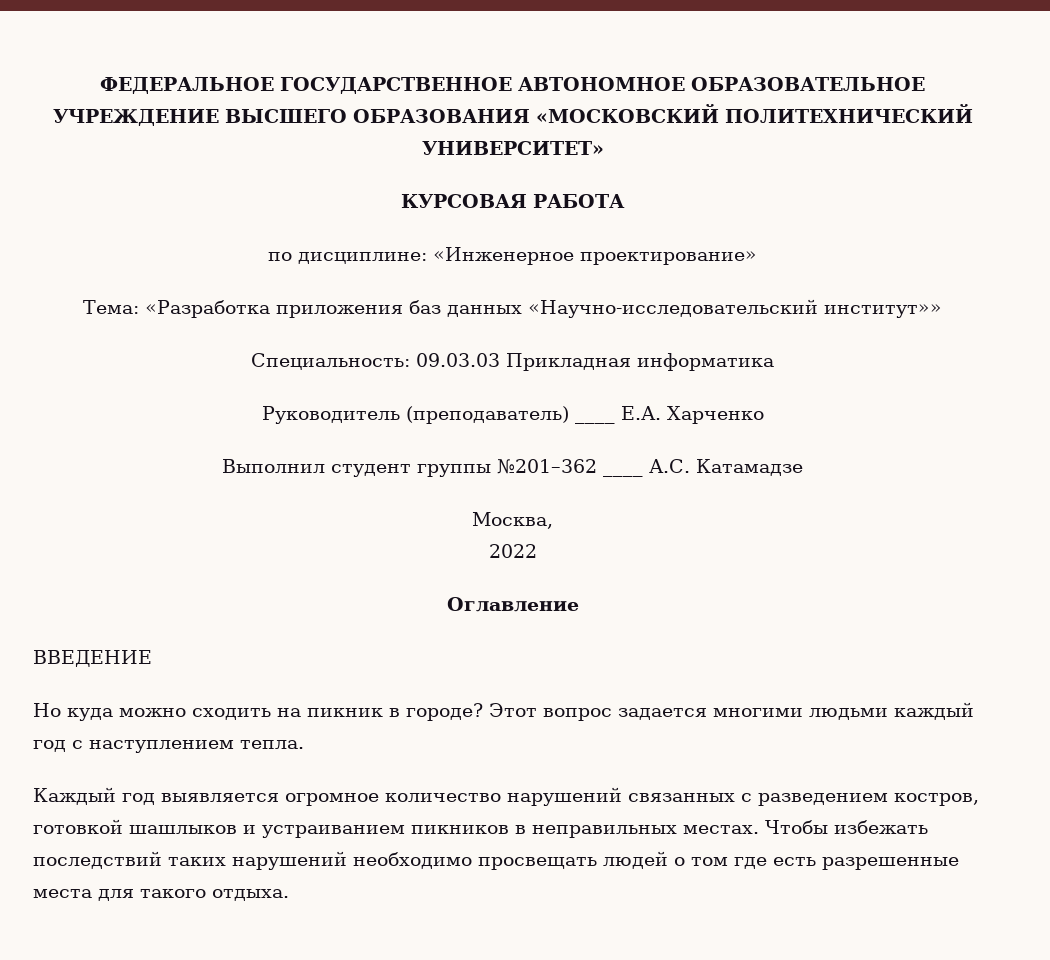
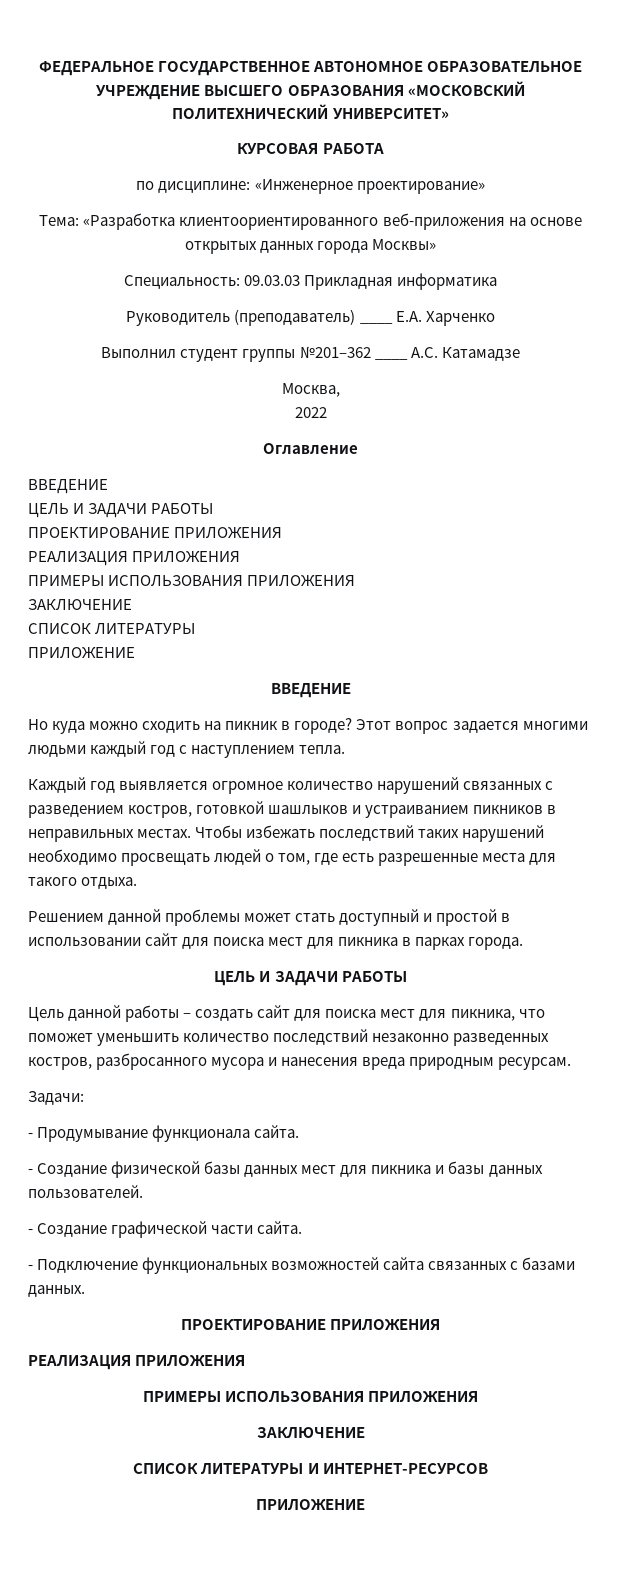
- Тема: «Разработка приложения баз данных «Научно-исследовательский институт»»
+ Тема: «Разработка клиентоориентированного веб-приложения на основе открытых данных города Москвы»
  Оглавление
+ ВВЕДЕНИЕ
+ ЦЕЛЬ И ЗАДАЧИ РАБОТЫ
+ ПРОЕКТИРОВАНИЕ ПРИЛОЖЕНИЯ
+ РЕАЛИЗАЦИЯ ПРИЛОЖЕНИЯ
+ ПРИМЕРЫ ИСПОЛЬЗОВАНИЯ ПРИЛОЖЕНИЯ
+ ЗАКЛЮЧЕНИЕ
+ СПИСОК ЛИТЕРАТУРЫ
+ ПРИЛОЖЕНИЕ
- Чтобы избежать последствий таких нарушений необходимо просвещать людей о том где есть разрешенные места для такого отдыха.
+ Чтобы избежать последствий таких нарушений необходимо просвещать людей о том, где есть разрешенные места для такого отдыха.
+ Решением данной проблемы может стать доступный и простой в использовании сайт для поиска мест для пикника в парках города.
+ ЦЕЛЬ И ЗАДАЧИ РАБОТЫ
+ Цель данной работы – создать сайт для поиска мест для пикника, что поможет уменьшить количество последствий незаконно разведенных костров, разбросанного мусора и нанесения вреда природным ресурсам.
+ Задачи:
+ - Продумывание функционала сайта.
+ - Создание физической базы данных мест для пикника и базы данных пользователей.
+ - Создание графической части сайта.
+ - Подключение функциональных возможностей сайта связанных с базами данных.
+ ПРОЕКТИРОВАНИЕ ПРИЛОЖЕНИЯ
+ РЕАЛИЗАЦИЯ ПРИЛОЖЕНИЯ
+ ПРИМЕРЫ ИСПОЛЬЗОВАНИЯ ПРИЛОЖЕНИЯ
+ ЗАКЛЮЧЕНИЕ
+ СПИСОК ЛИТЕРАТУРЫ И ИНТЕРНЕТ-РЕСУРСОВ
+ ПРИЛОЖЕНИЕ

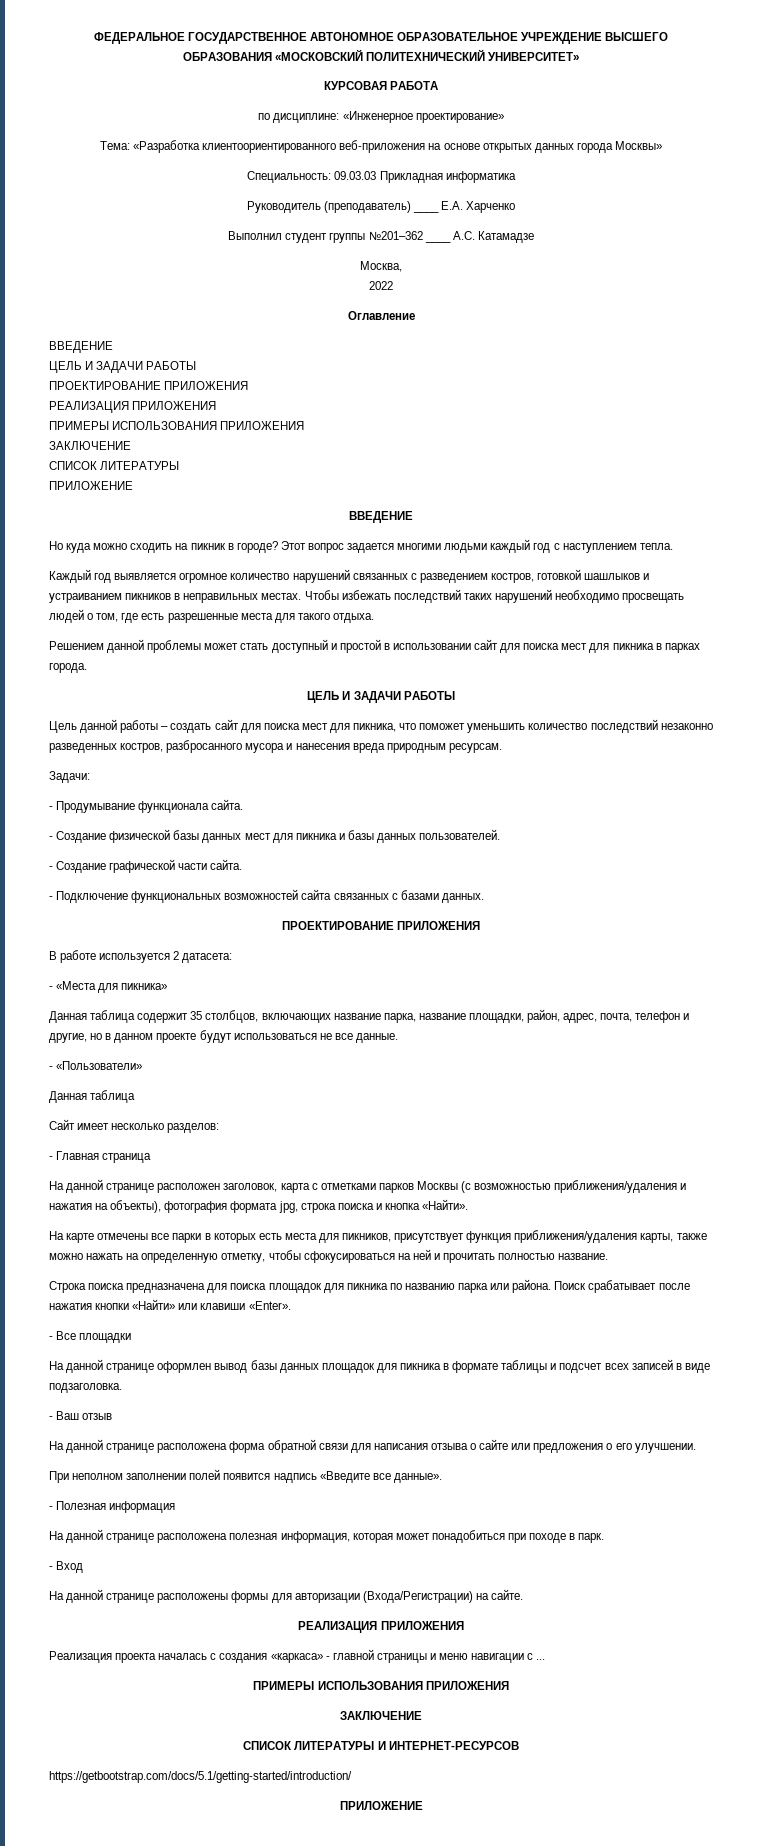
  - Подключение функциональных возможностей сайта связанных с базами данных.
  ПРОЕКТИРОВАНИЕ ПРИЛОЖЕНИЯ
+ В работе используется 2 датасета:
+ - «Места для пикника»
+ Данная таблица содержит 35 столбцов, включающих название парка, название площадки, район, адрес, почта, телефон и другие, но в данном проекте будут использоваться не все данные.
+ - «Пользователи»
+ Данная таблица
+ Сайт имеет несколько разделов:
+ - Главная страница
+ На данной странице расположен заголовок, карта с отметками парков Москвы (с возможностью приближения/удаления и нажатия на объекты), фотография формата jpg, строка поиска и кнопка «Найти».
+ На карте отмечены все парки в которых есть места для пикников, присутствует функция приближения/удаления карты, также можно нажать на определенную отметку, чтобы сфокусироваться на ней и прочитать полностью название.
+ Строка поиска предназначена для поиска площадок для пикника по названию парка или района. Поиск срабатывает после нажатия кнопки «Найти» или клавиши «Enter».
+ - Все площадки
+ На данной странице оформлен вывод базы данных площадок для пикника в формате таблицы и подсчет всех записей в виде подзаголовка.
+ - Ваш отзыв
+ На данной странице расположена форма обратной связи для написания отзыва о сайте или предложения о его улучшении.
+ При неполном заполнении полей появится надпись «Введите все данные».
+ - Полезная информация
+ На данной странице расположена полезная информация, которая может понадобиться при походе в парк.
+ - Вход
+ На данной странице расположены формы для авторизации (Входа/Регистрации) на сайте.
  РЕАЛИЗАЦИЯ ПРИЛОЖЕНИЯ
+ Реализация проекта началась с создания «каркаса» - главной страницы и меню навигации с ...
+ https://getbootstrap.com/docs/5.1/getting-started/introduction/

